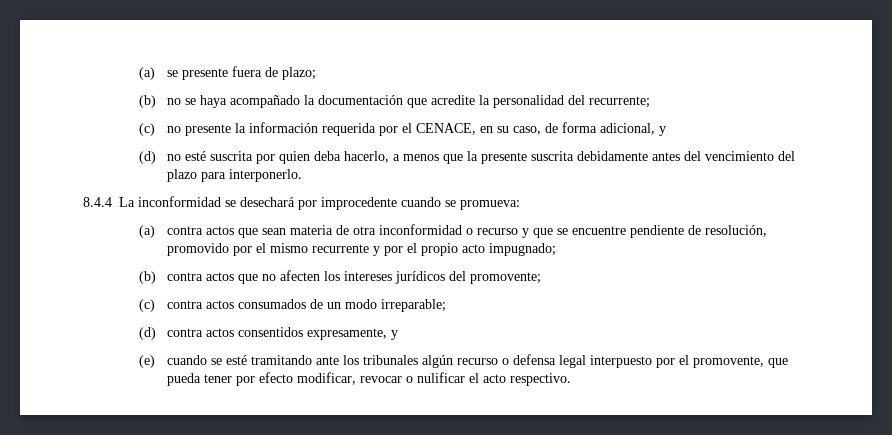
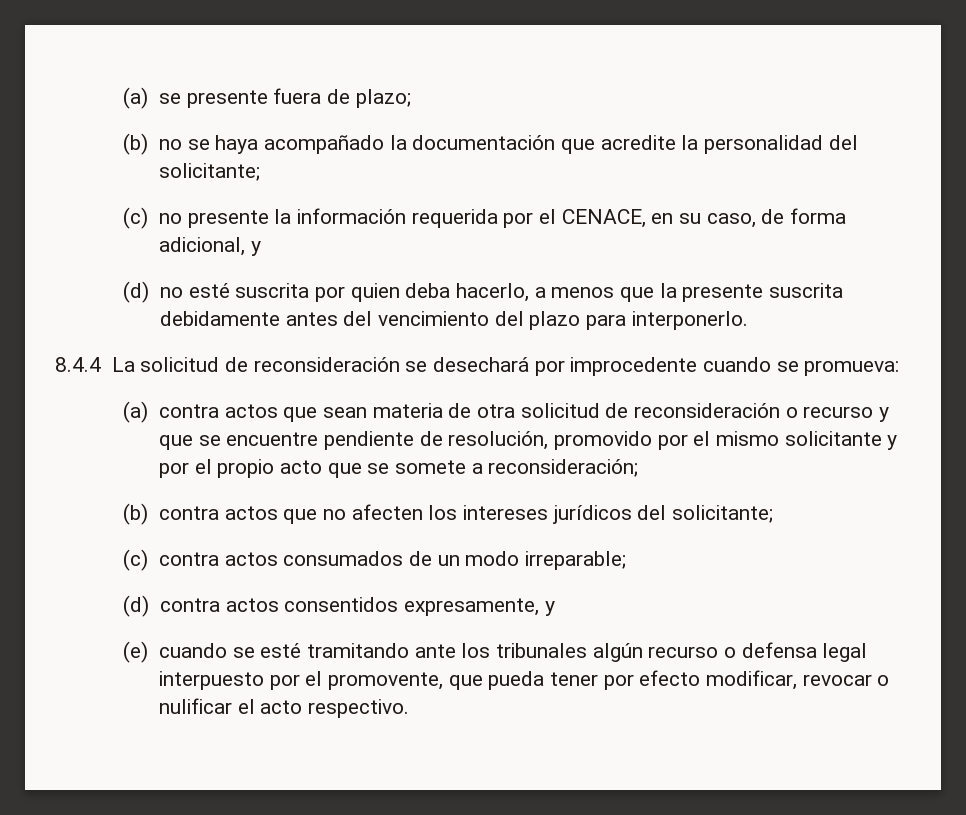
- (b) no se haya acompañado la documentación que acredite la personalidad del recurrente;
+ (b) no se haya acompañado la documentación que acredite la personalidad del solicitante;
- 8.4.4 La inconformidad se desechará por improcedente cuando se promueva:
+ 8.4.4 La solicitud de reconsideración se desechará por improcedente cuando se promueva:
- (a) contra actos que sean materia de otra inconformidad o recurso y que se encuentre pendiente de resolución, promovido por el mismo recurrente y por el propio acto impugnado;
+ (a) contra actos que sean materia de otra solicitud de reconsideración o recurso y que se encuentre pendiente de resolución, promovido por el mismo solicitante y por el propio acto que se somete a reconsideración;
- (b) contra actos que no afecten los intereses jurídicos del promovente;
+ (b) contra actos que no afecten los intereses jurídicos del solicitante;

